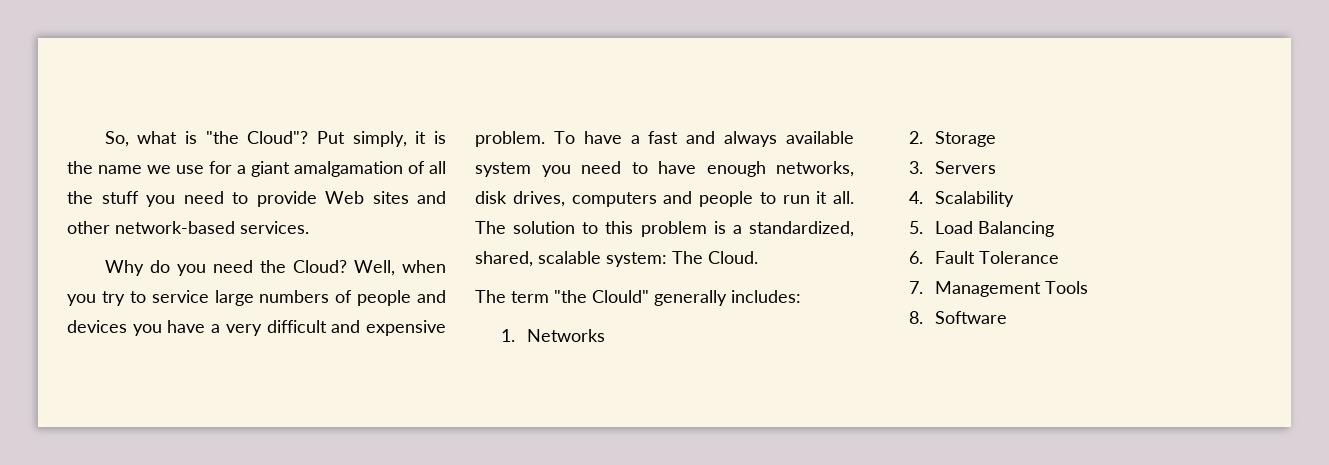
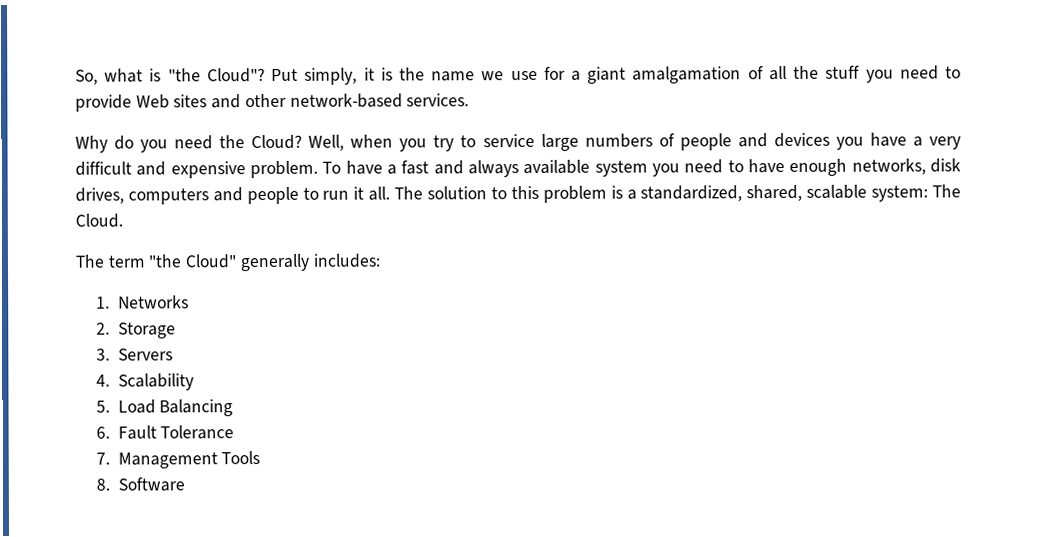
- The term "the Clould" generally includes:
+ The term "the Cloud" generally includes:

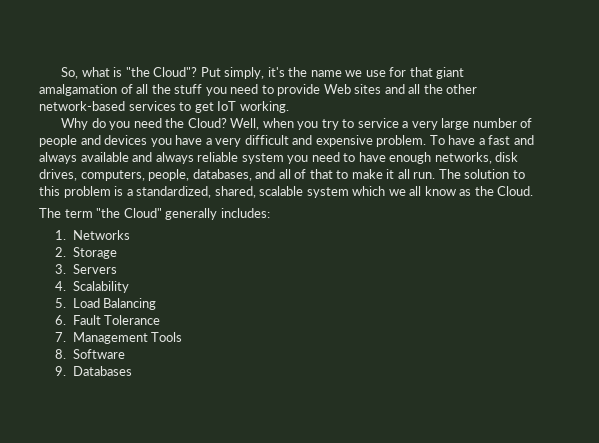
- Put simply, it is the name we use for a giant amalgamation of all the stuff you need to provide Web sites and other network-based services.
+ Put simply, it's the name we use for that giant amalgamation of all the stuff you need to provide Web sites and all the other network-based services to get IoT working.
- Well, when you try to service large numbers of people and devices you have a very difficult and expensive problem.
+ Well, when you try to service a very large number of people and devices you have a very difficult and expensive problem.
- To have a fast and always available system you need to have enough networks, disk drives, computers and people to run it all.
+ To have a fast and always available and always reliable system you need to have enough networks, disk drives, computers, people, databases, and all of that to make it all run.
- The solution to this problem is a standardized, shared, scalable system: The Cloud.
+ The solution to this problem is a standardized, shared, scalable system which we all know as the Cloud.
+ 9. Databases

